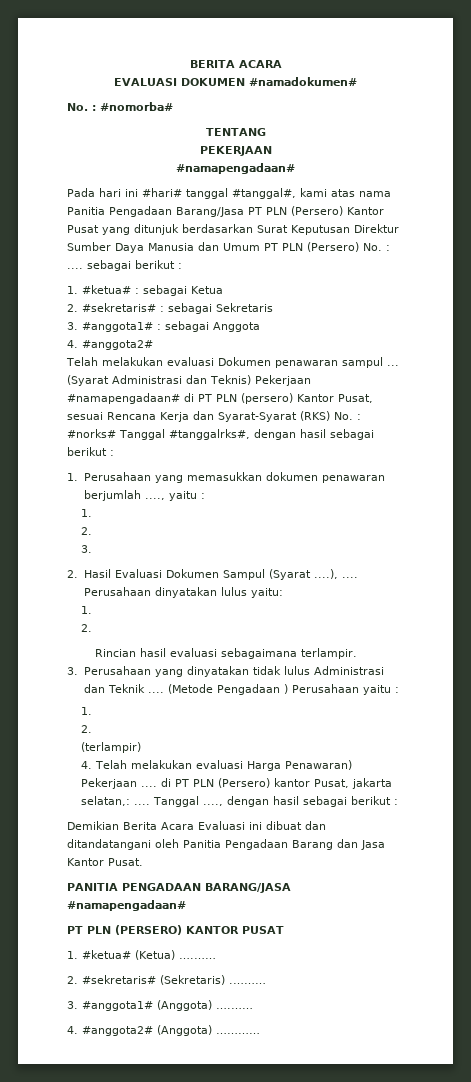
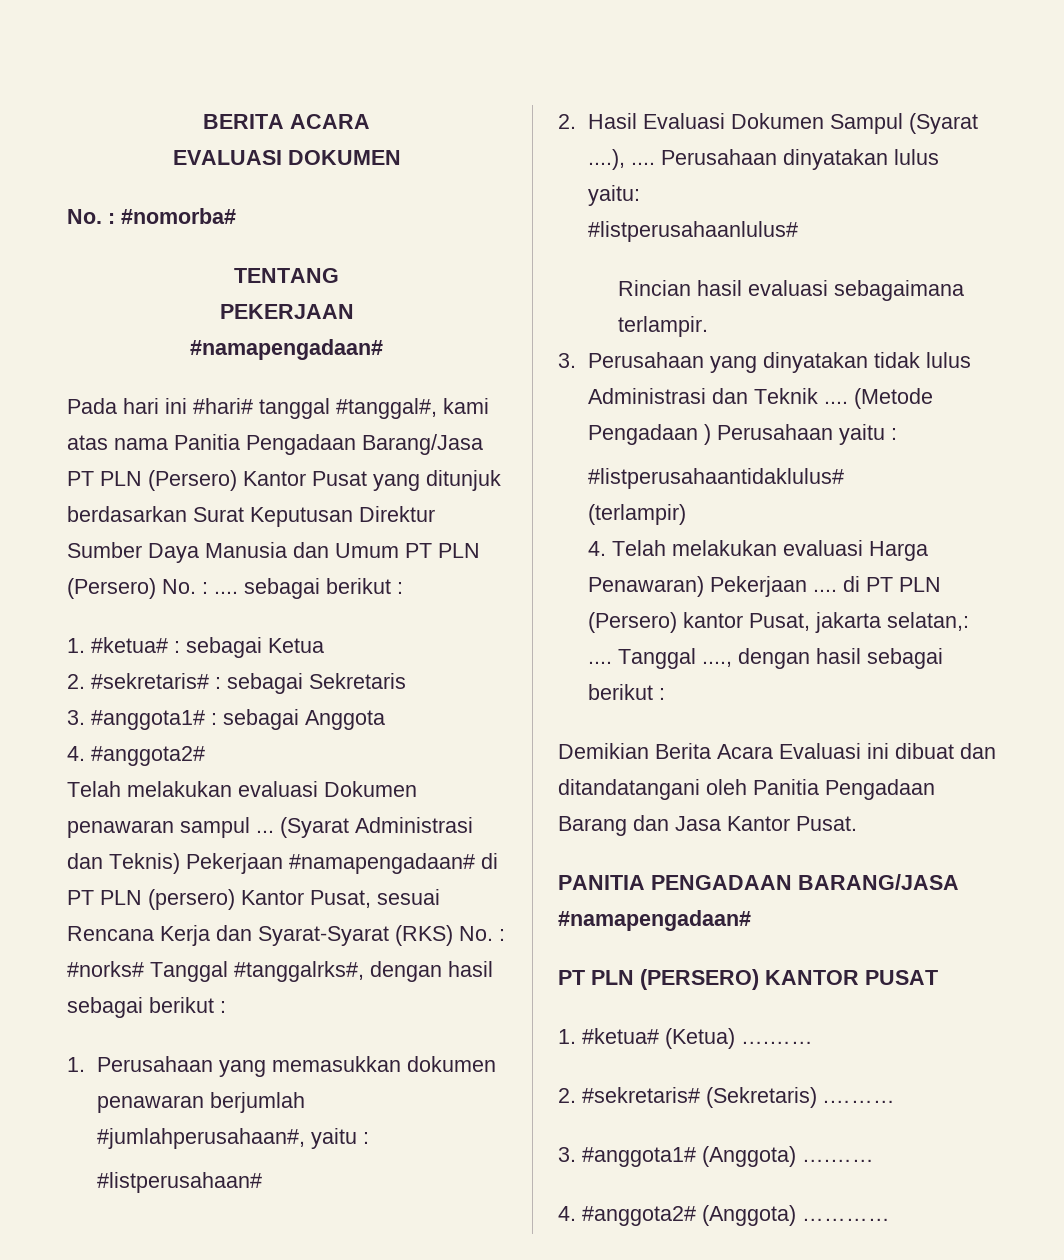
- EVALUASI DOKUMEN #namadokumen#
+ EVALUASI DOKUMEN
- 1. Perusahaan yang memasukkan dokumen penawaran berjumlah ...., yaitu :
- 1.
- 2.
- 3.
+ 1. Perusahaan yang memasukkan dokumen penawaran berjumlah #jumlahperusahaan#, yaitu :
+ #listperusahaan#
  Perusahaan dinyatakan lulus yaitu:
- 1.
- 2.
+ #listperusahaanlulus#
  (Metode Pengadaan ) Perusahaan yaitu :
- 1.
- 2.
+ #listperusahaantidaklulus#

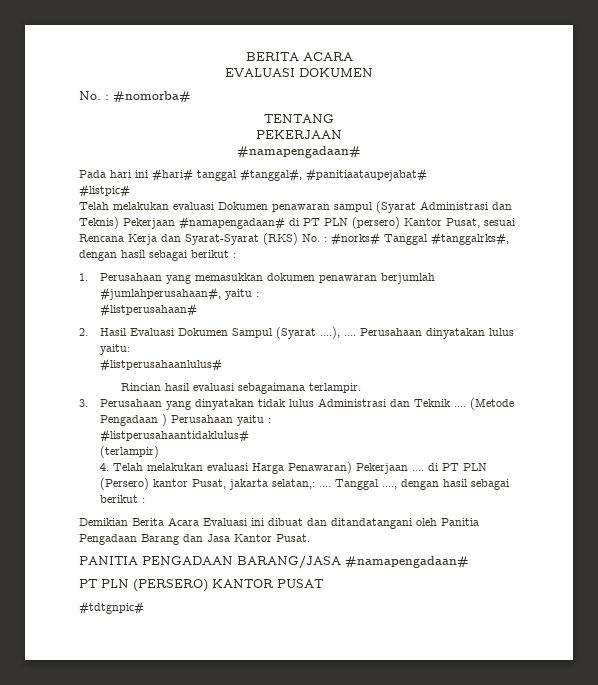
- Pada hari ini #hari# tanggal #tanggal#, kami atas nama Panitia Pengadaan Barang/Jasa PT PLN (Persero) Kantor Pusat yang ditunjuk berdasarkan Surat Keputusan Direktur Sumber Daya Manusia dan Umum PT PLN (Persero) No. : .... sebagai berikut :
- 1. #ketua# : sebagai Ketua
- 2. #sekretaris# : sebagai Sekretaris
- 3. #anggota1# : sebagai Anggota
- 4. #anggota2#
+ Pada hari ini #hari# tanggal #tanggal#, #panitiaataupejabat#
+ #listpic#
- Telah melakukan evaluasi Dokumen penawaran sampul ... (Syarat Administrasi dan Teknis) Pekerjaan #namapengadaan# di PT PLN (persero) Kantor Pusat, sesuai Rencana Kerja dan Syarat-Syarat (RKS) No. : #norks# Tanggal #tanggalrks#, dengan hasil sebagai berikut :
+ Telah melakukan evaluasi Dokumen penawaran sampul (Syarat Administrasi dan Teknis) Pekerjaan #namapengadaan# di PT PLN (persero) Kantor Pusat, sesuai Rencana Kerja dan Syarat-Syarat (RKS) No. : #norks# Tanggal #tanggalrks#, dengan hasil sebagai berikut :
- 1. #ketua# (Ketua) ….……
- 2. #sekretaris# (Sekretaris) .………
- 3. #anggota1# (Anggota) ….……
- 4. #anggota2# (Anggota) …………
+ #tdtgnpic#

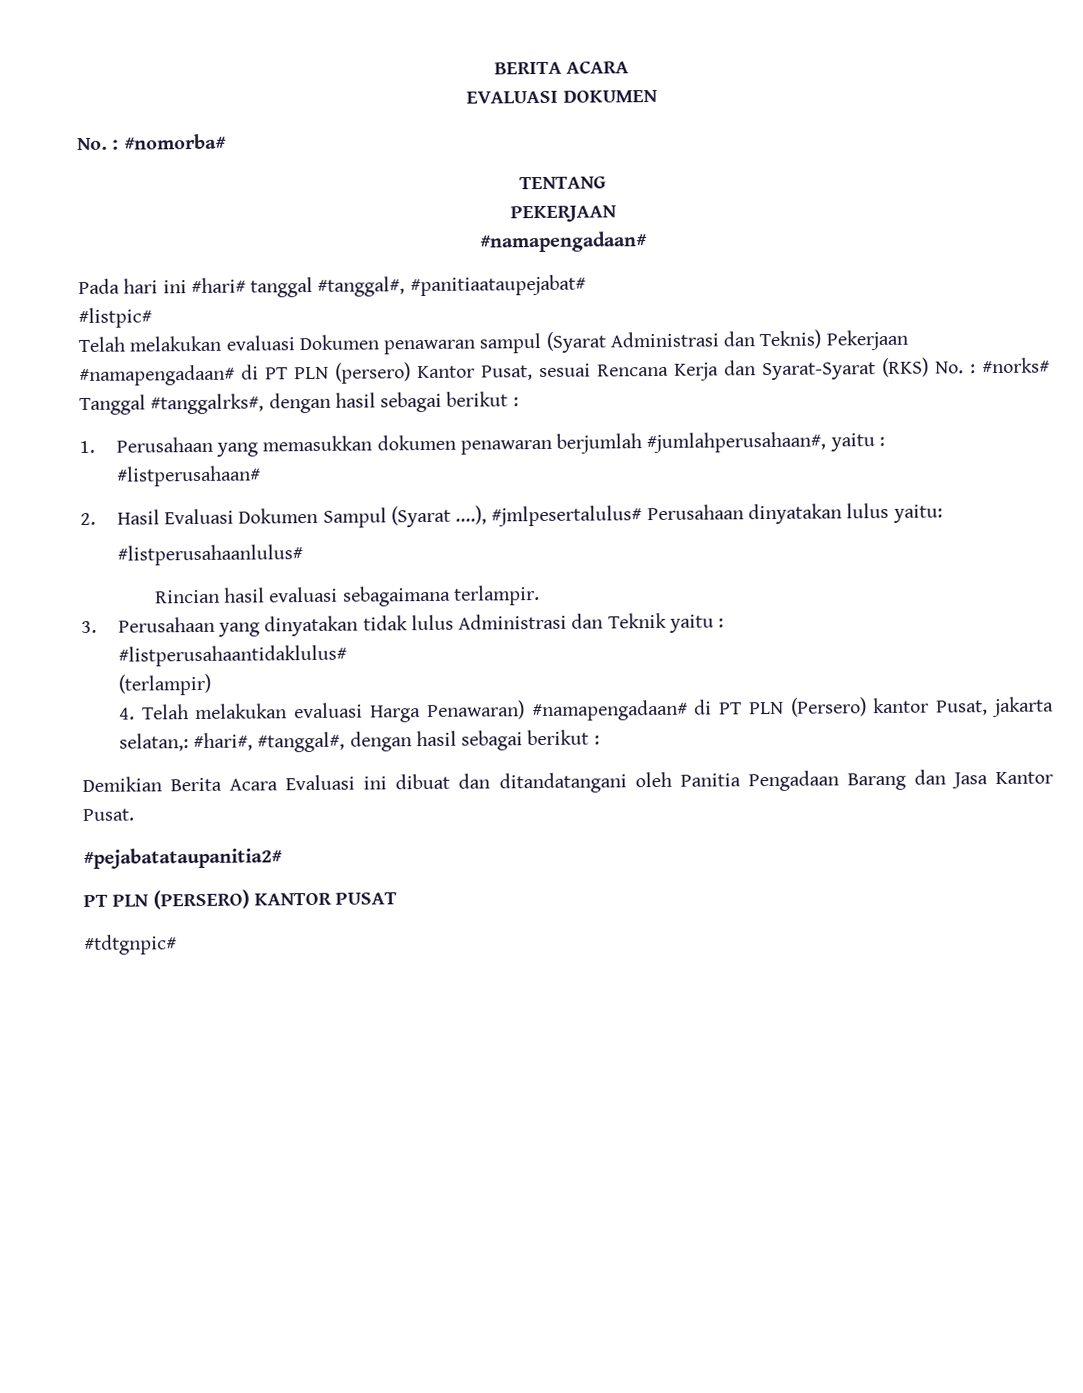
- 2. Hasil Evaluasi Dokumen Sampul (Syarat ....), .... Perusahaan dinyatakan lulus yaitu:
+ 2. Hasil Evaluasi Dokumen Sampul (Syarat ....), #jmlpesertalulus# Perusahaan dinyatakan lulus yaitu:
- 3. Perusahaan yang dinyatakan tidak lulus Administrasi dan Teknik .... (Metode Pengadaan ) Perusahaan yaitu :
+ 3. Perusahaan yang dinyatakan tidak lulus Administrasi dan Teknik yaitu :
- 4. Telah melakukan evaluasi Harga Penawaran) Pekerjaan .... di PT PLN (Persero) kantor Pusat, jakarta selatan,: .... Tanggal ...., dengan hasil sebagai berikut :
+ 4. Telah melakukan evaluasi Harga Penawaran) #namapengadaan# di PT PLN (Persero) kantor Pusat, jakarta selatan,: #hari#, #tanggal#, dengan hasil sebagai berikut :
- PANITIA PENGADAAN BARANG/JASA #namapengadaan#
+ #pejabatataupanitia2#

